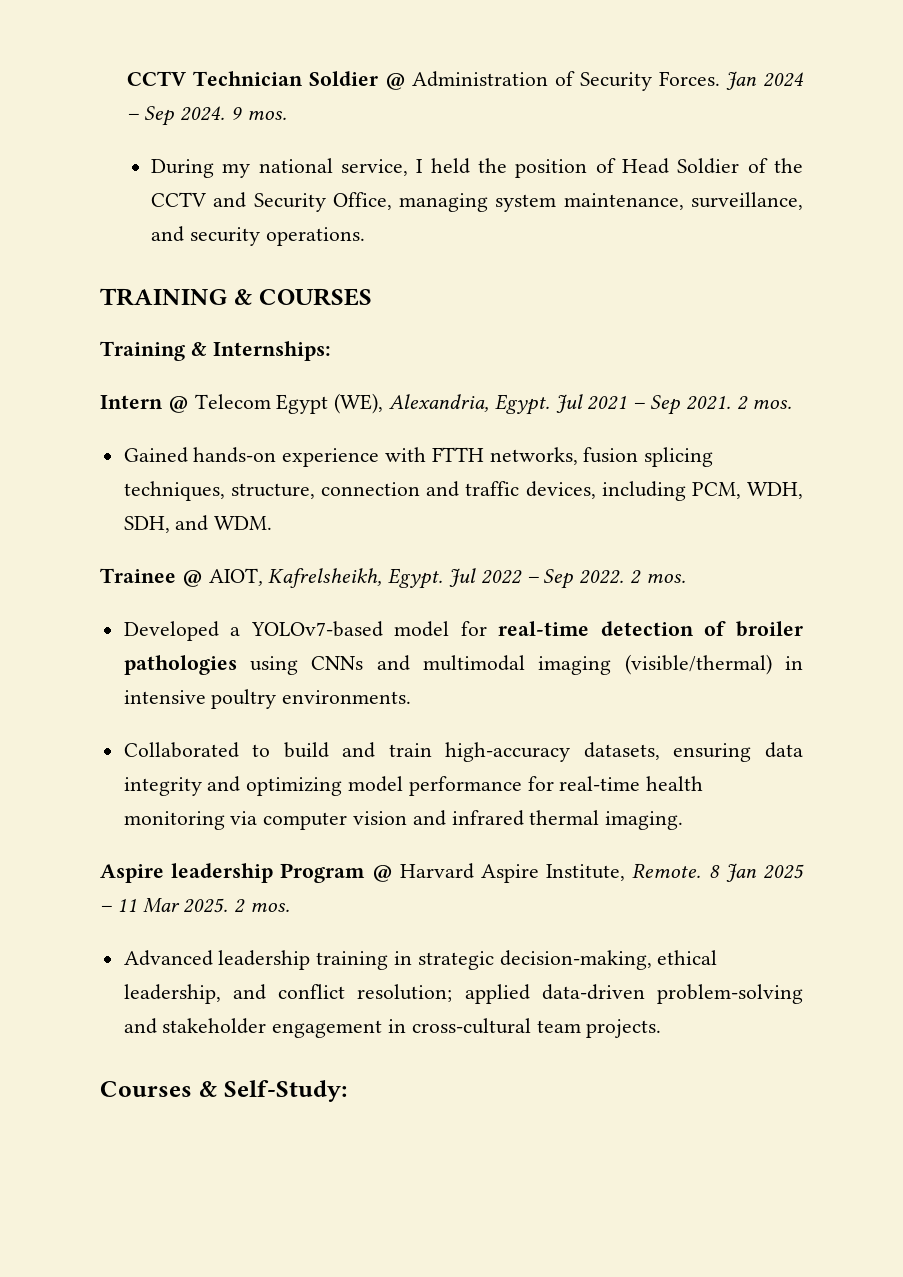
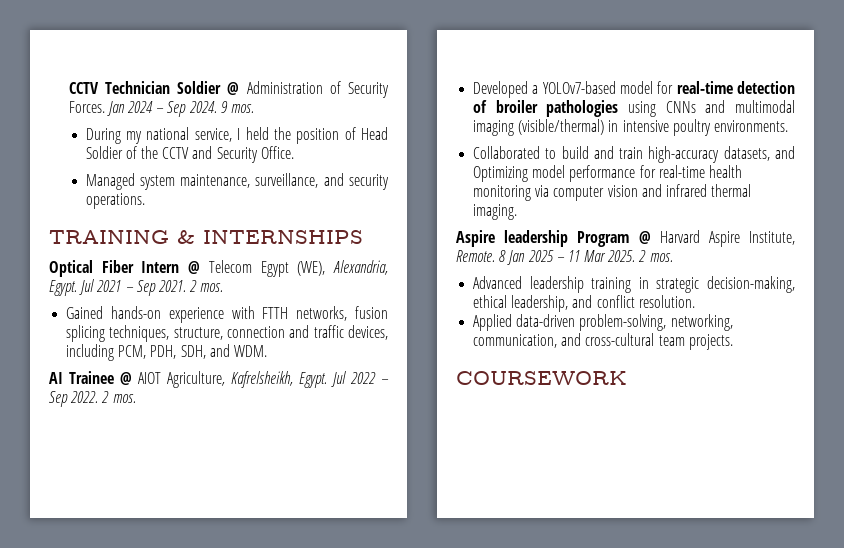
- During my national service, I held the position of Head Soldier of the CCTV and Security Office, managing system maintenance, surveillance, and security operations.
+ During my national service, I held the position of Head Soldier of the CCTV and Security Office.
+ Managed system maintenance, surveillance, and security operations.
- TRAINING & COURSES
- Training & Internships:
- Intern @ Telecom Egypt (WE), Alexandria, Egypt.
+ TRAINING & INTERNSHIPS
+ Optical Fiber Intern @ Telecom Egypt (WE), Alexandria, Egypt.
- Gained hands-on experience with FTTH networks, fusion splicing techniques, structure, connection and traffic devices, including PCM, WDH, SDH, and WDM.
+ Gained hands-on experience with FTTH networks, fusion splicing techniques, structure, connection and traffic devices, including PCM, PDH, SDH, and WDM.
- Trainee @ AIOT, Kafrelsheikh, Egypt.
+ AI Trainee @ AIOT Agriculture, Kafrelsheikh, Egypt.
- Collaborated to build and train high-accuracy datasets, ensuring data integrity and optimizing model performance for real-time health monitoring via computer vision and infrared thermal imaging.
+ Collaborated to build and train high-accuracy datasets, and Optimizing model performance for real-time health monitoring via computer vision and infrared thermal imaging.
- Advanced leadership training in strategic decision-making, ethical leadership, and conflict resolution; applied data-driven problem-solving and stakeholder engagement in cross-cultural team projects.
+ Advanced leadership training in strategic decision-making, ethical leadership, and conflict resolution.
+ Applied data-driven problem-solving, networking, communication, and cross-cultural team projects.
- Courses & Self-Study:
+ COURSEWORK

